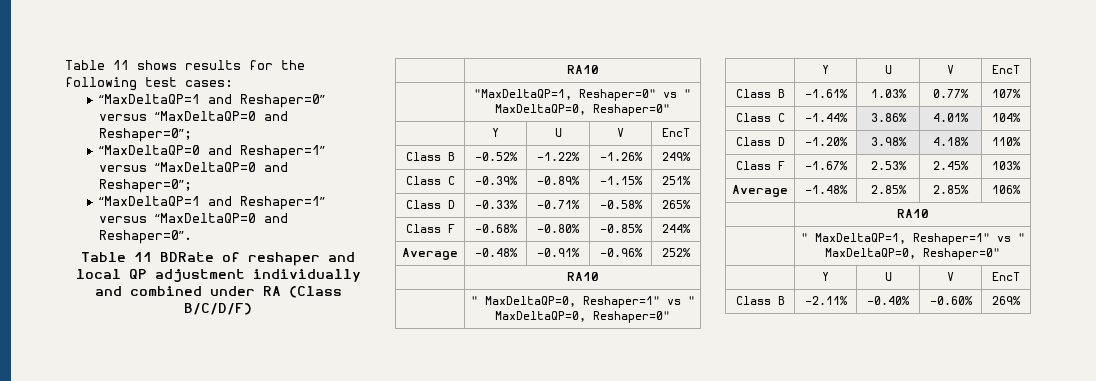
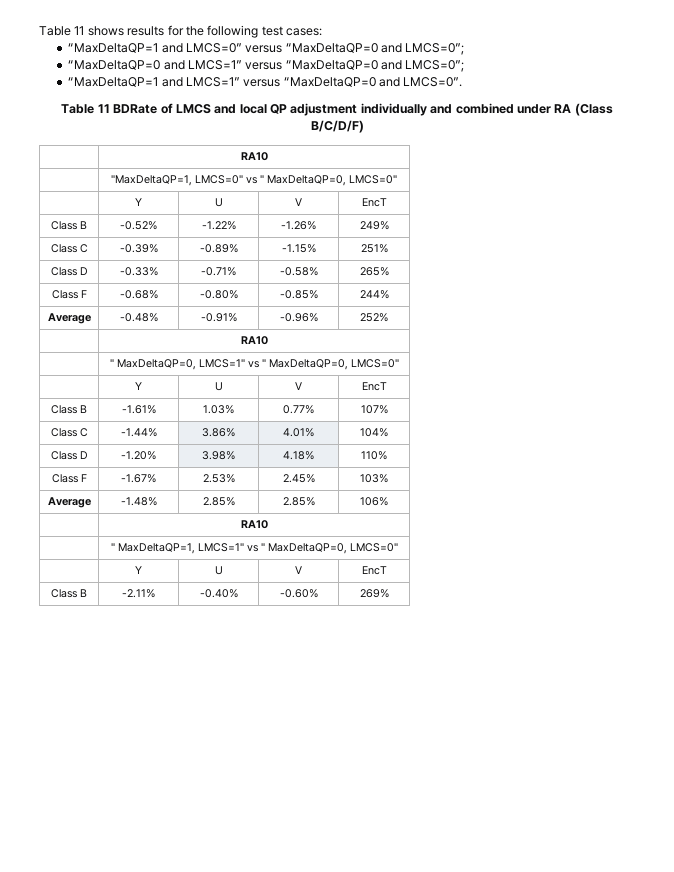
- “MaxDeltaQP=1 and Reshaper=0” versus “MaxDeltaQP=0 and Reshaper=0”;
- “MaxDeltaQP=0 and Reshaper=1” versus “MaxDeltaQP=0 and Reshaper=0”;
- “MaxDeltaQP=1 and Reshaper=1” versus “MaxDeltaQP=0 and Reshaper=0”.
+ “MaxDeltaQP=1 and LMCS=0” versus “MaxDeltaQP=0 and LMCS=0”;
+ “MaxDeltaQP=0 and LMCS=1” versus “MaxDeltaQP=0 and LMCS=0”;
+ “MaxDeltaQP=1 and LMCS=1” versus “MaxDeltaQP=0 and LMCS=0”.
- Table 11 BDRate of reshaper and local QP adjustment individually and combined under RA (Class B/C/D/F)
+ Table 11 BDRate of LMCS and local QP adjustment individually and combined under RA (Class B/C/D/F)
- | "MaxDeltaQP=1, Reshaper=0" vs " MaxDeltaQP=0, Reshaper=0"
+ | "MaxDeltaQP=1, LMCS=0" vs " MaxDeltaQP=0, LMCS=0"
- | " MaxDeltaQP=0, Reshaper=1" vs " MaxDeltaQP=0, Reshaper=0"
+ | " MaxDeltaQP=0, LMCS=1" vs " MaxDeltaQP=0, LMCS=0"
- | " MaxDeltaQP=1, Reshaper=1" vs " MaxDeltaQP=0, Reshaper=0"
+ | " MaxDeltaQP=1, LMCS=1" vs " MaxDeltaQP=0, LMCS=0"

